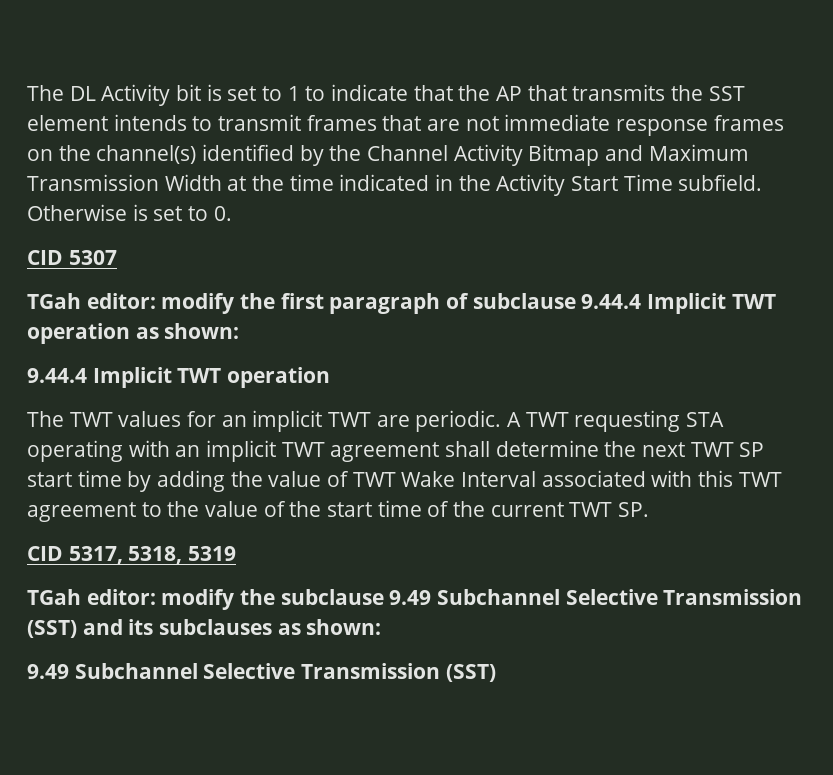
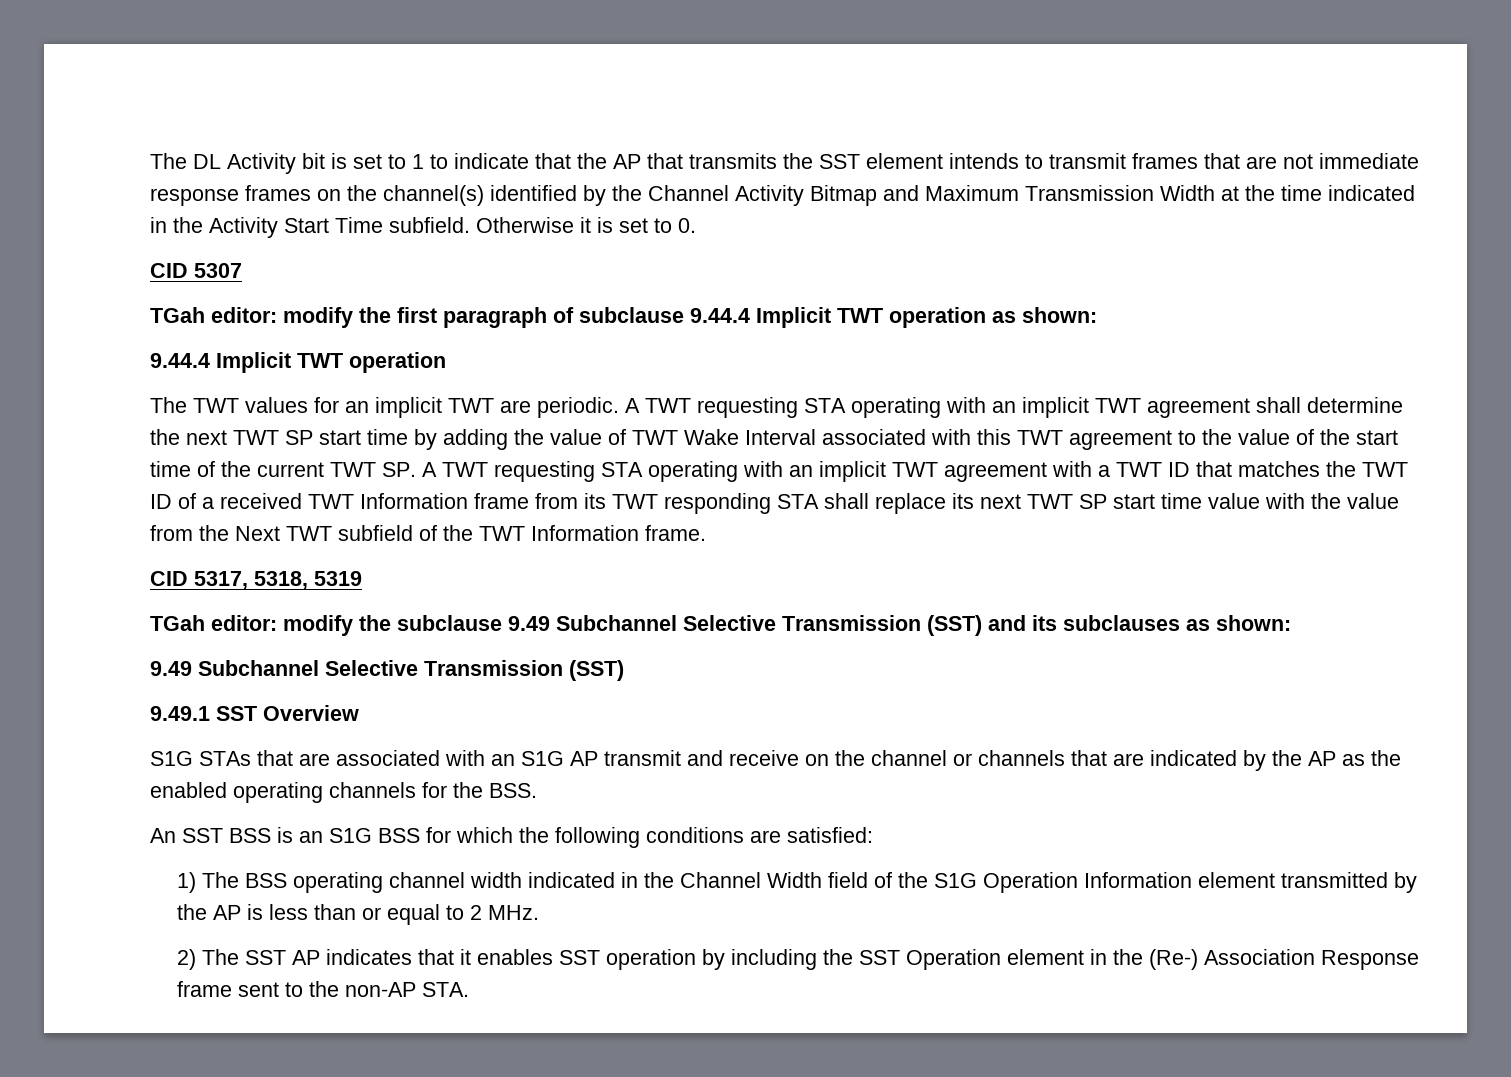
- Otherwise is set to 0.
+ Otherwise it is set to 0.
- A TWT requesting STA operating with an implicit TWT agreement shall determine the next TWT SP start time by adding the value of TWT Wake Interval associated with this TWT agreement to the value of the start time of the current TWT SP.
+ A TWT requesting STA operating with an implicit TWT agreement shall determine the next TWT SP start time by adding the value of TWT Wake Interval associated with this TWT agreement to the value of the start time of the current TWT SP. A TWT requesting STA operating with an implicit TWT agreement with a TWT ID that matches the TWT ID of a received TWT Information frame from its TWT responding STA shall replace its next TWT SP start time value with the value from the Next TWT subfield of the TWT Information frame.
+ 9.49.1 SST Overview
+ S1G STAs that are associated with an S1G AP transmit and receive on the channel or channels that are indicated by the AP as the enabled operating channels for the BSS.
+ An SST BSS is an S1G BSS for which the following conditions are satisfied:
+ 1) The BSS operating channel width indicated in the Channel Width field of the S1G Operation Information element transmitted by the AP is less than or equal to 2 MHz.
+ 2) The SST AP indicates that it enables SST operation by including the SST Operation element in the (Re-) Association Response frame sent to the non-AP STA.

